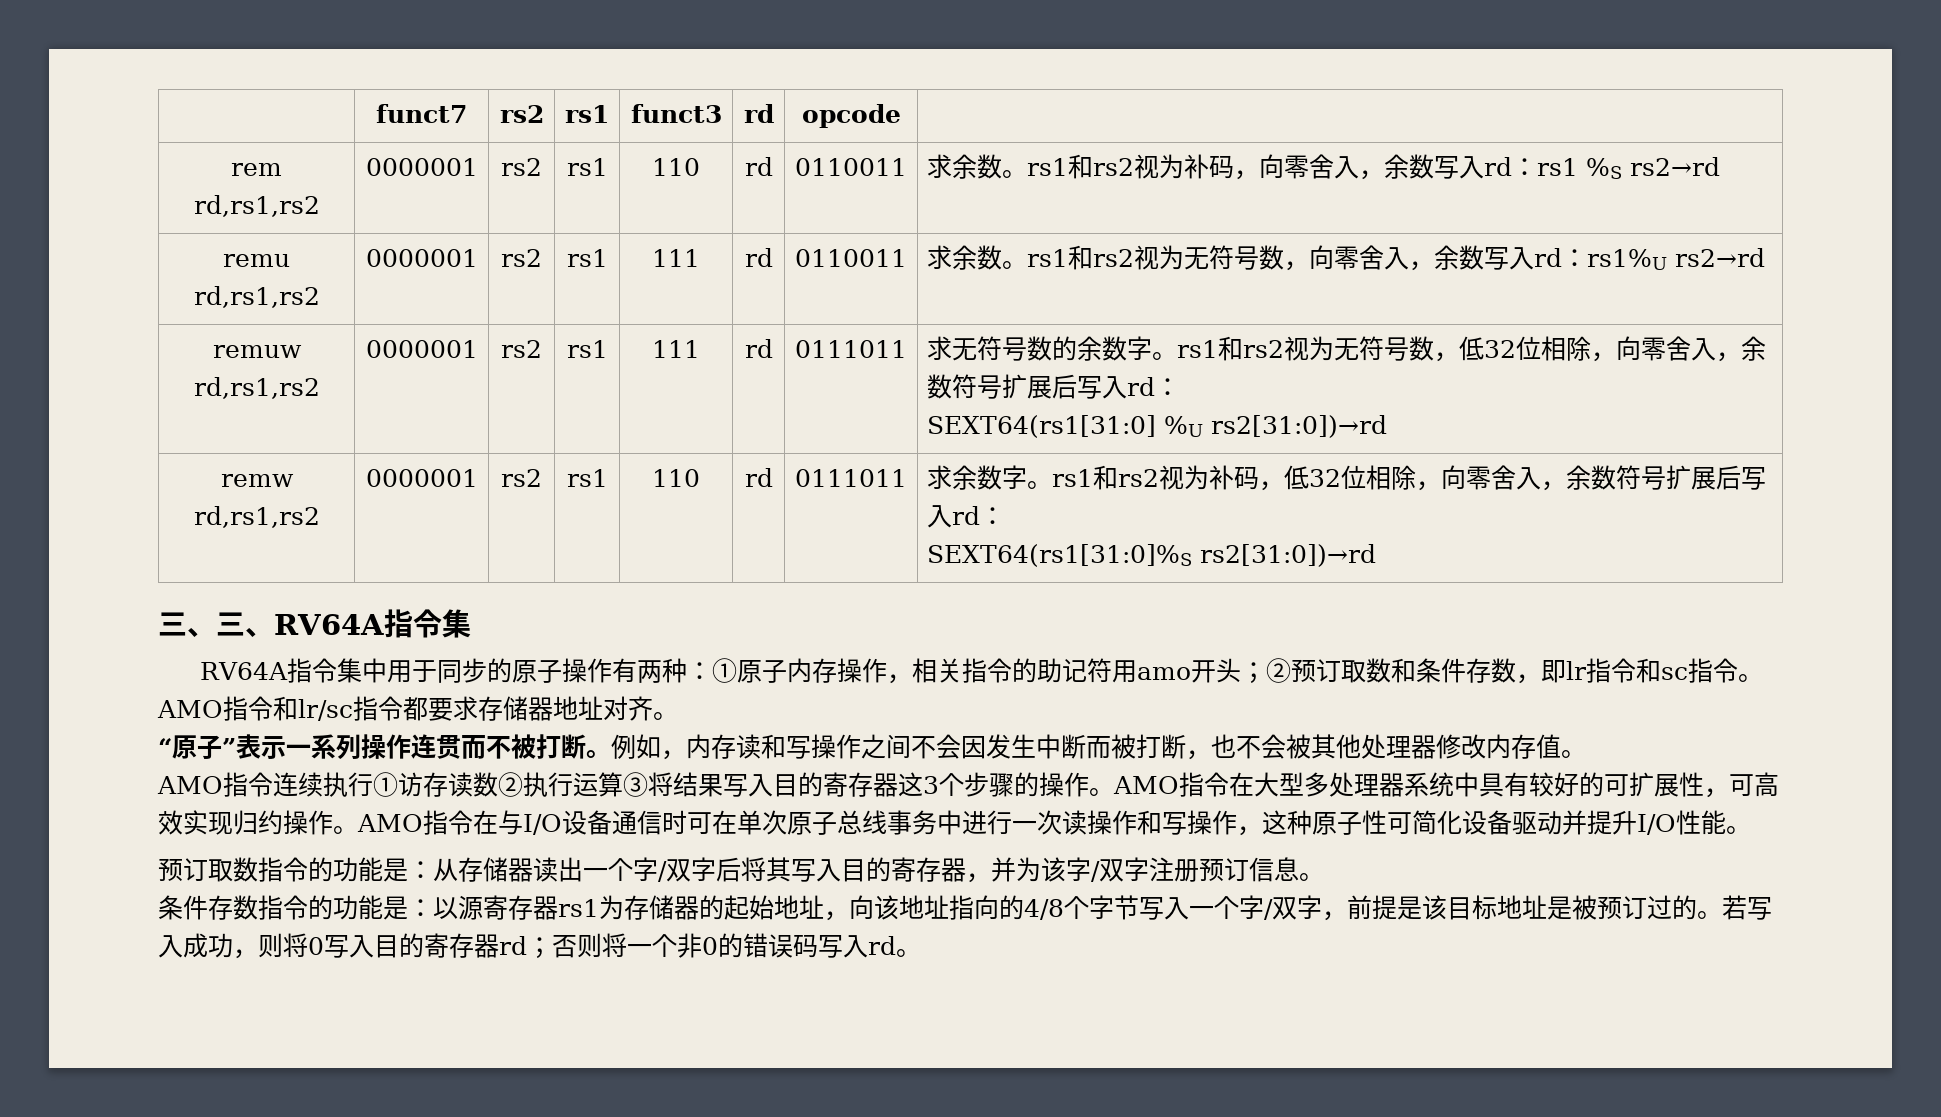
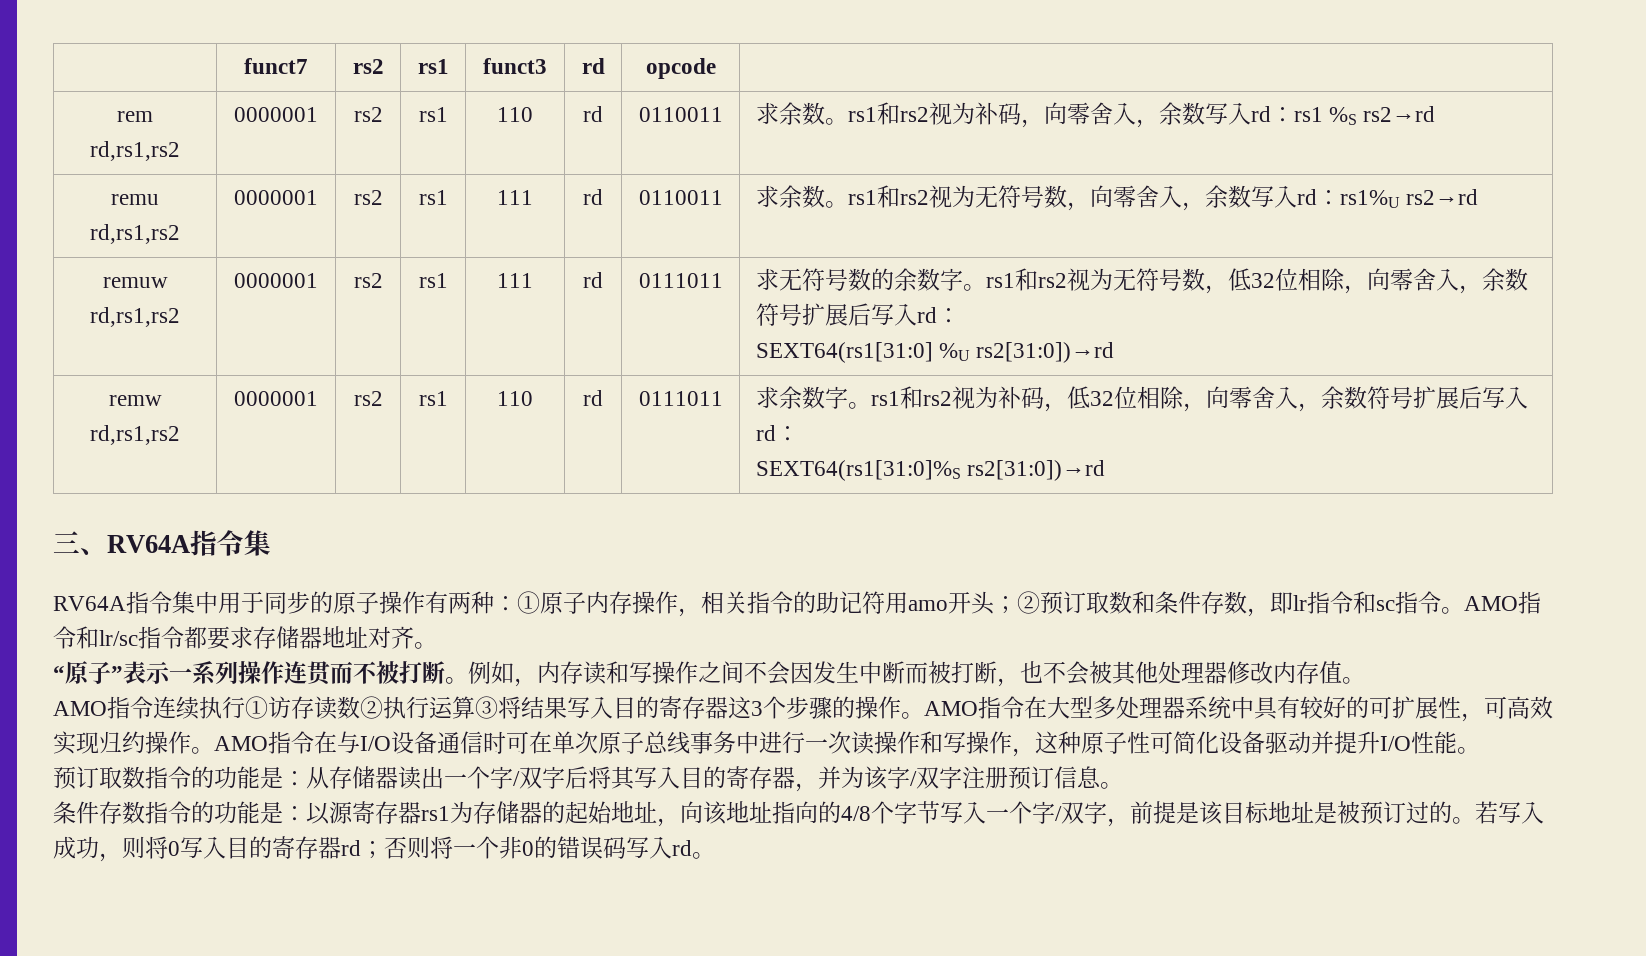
- 三、三、RV64A指令集
+ 三、RV64A指令集

